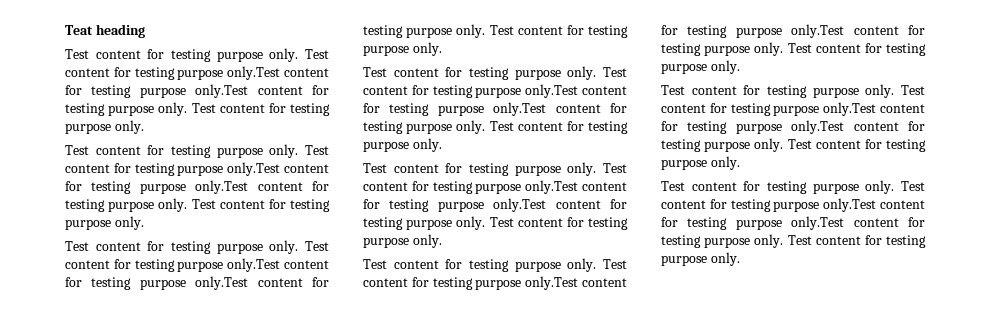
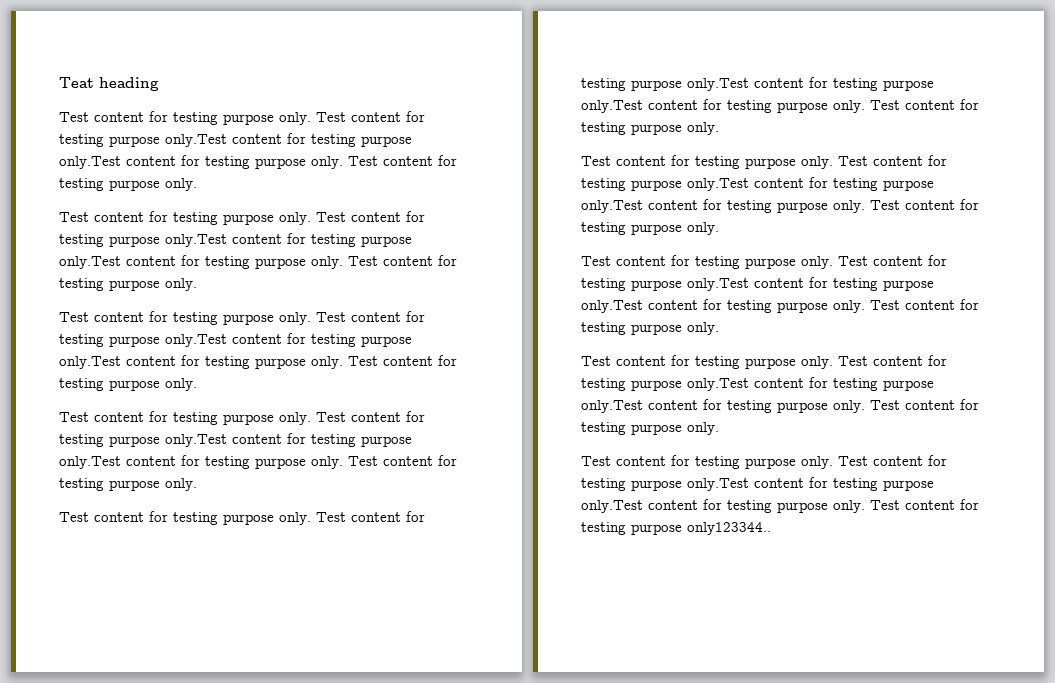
+ Test content for testing purpose only. Test content for testing purpose only.Test content for testing purpose only.Test content for testing purpose only. Test content for testing purpose only123344..

